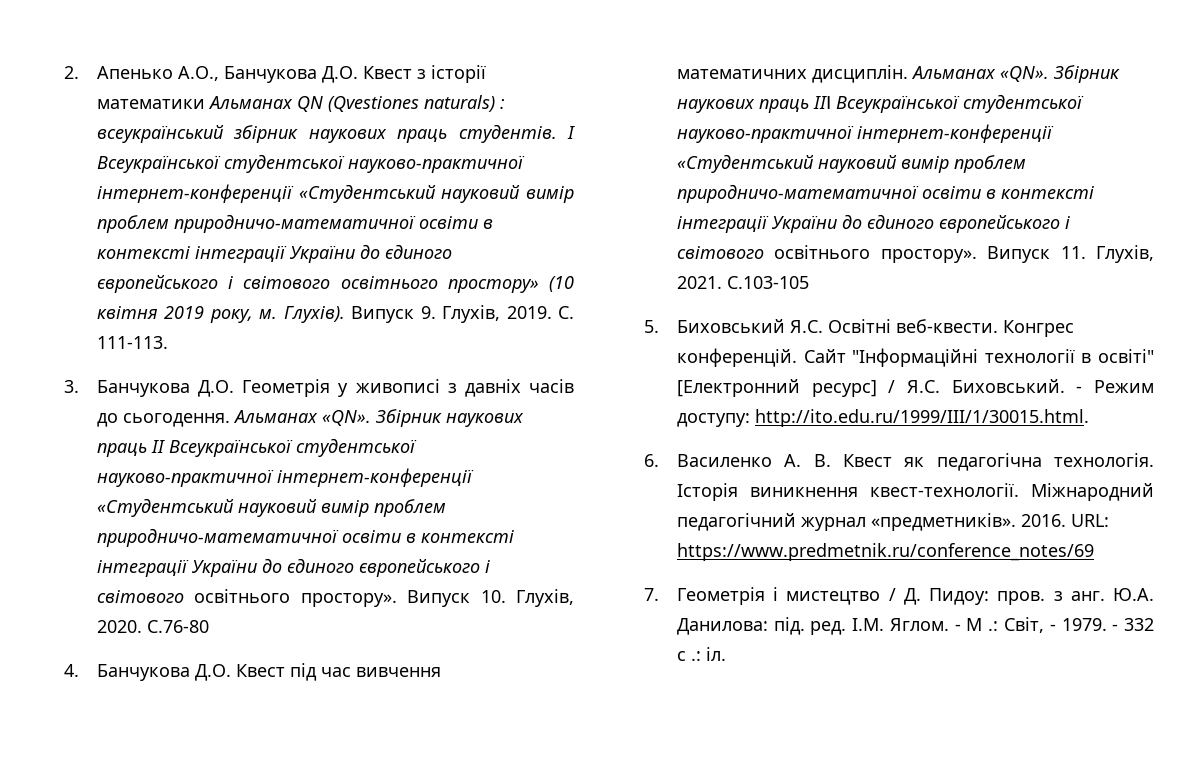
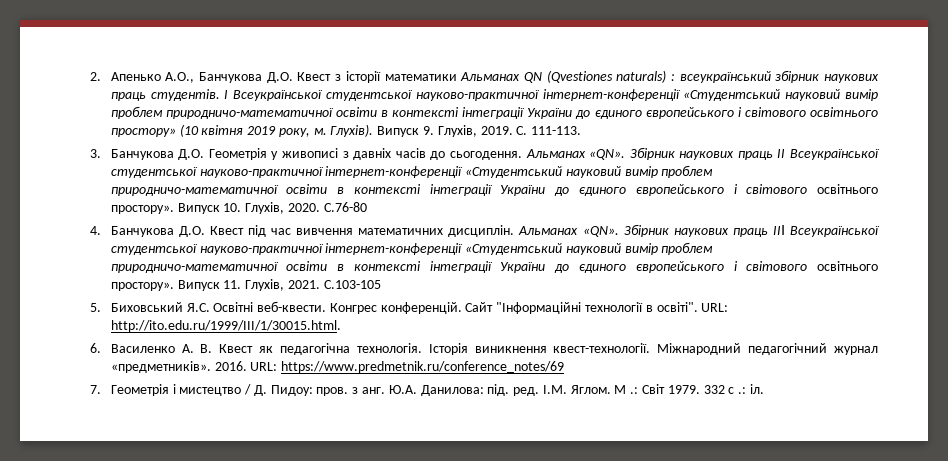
- Сайт "Інформаційні технології в освіті" [Електронний ресурс] / Я.С. Биховський. - Режим доступу: http://ito.edu.ru/1999/III/1/30015.html.
+ Сайт "Інформаційні технології в освіті". URL: http://ito.edu.ru/1999/III/1/30015.html.
- - М .: Світ, - 1979. - 332 с .: іл.
+ М .: Світ 1979. 332 с .: іл.

